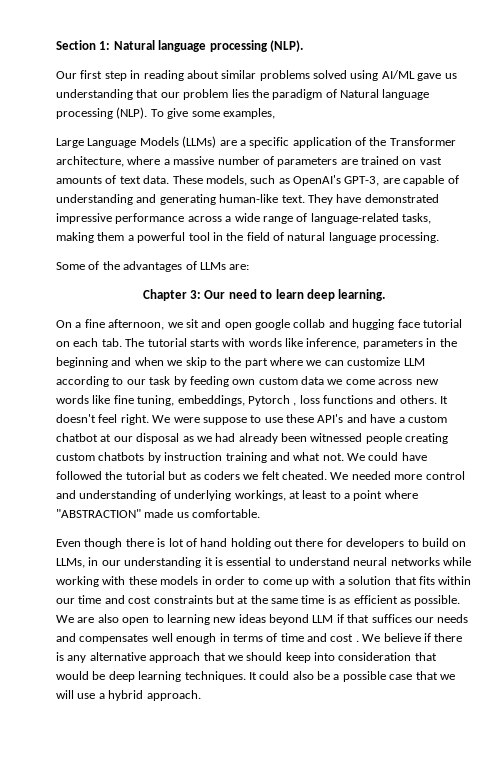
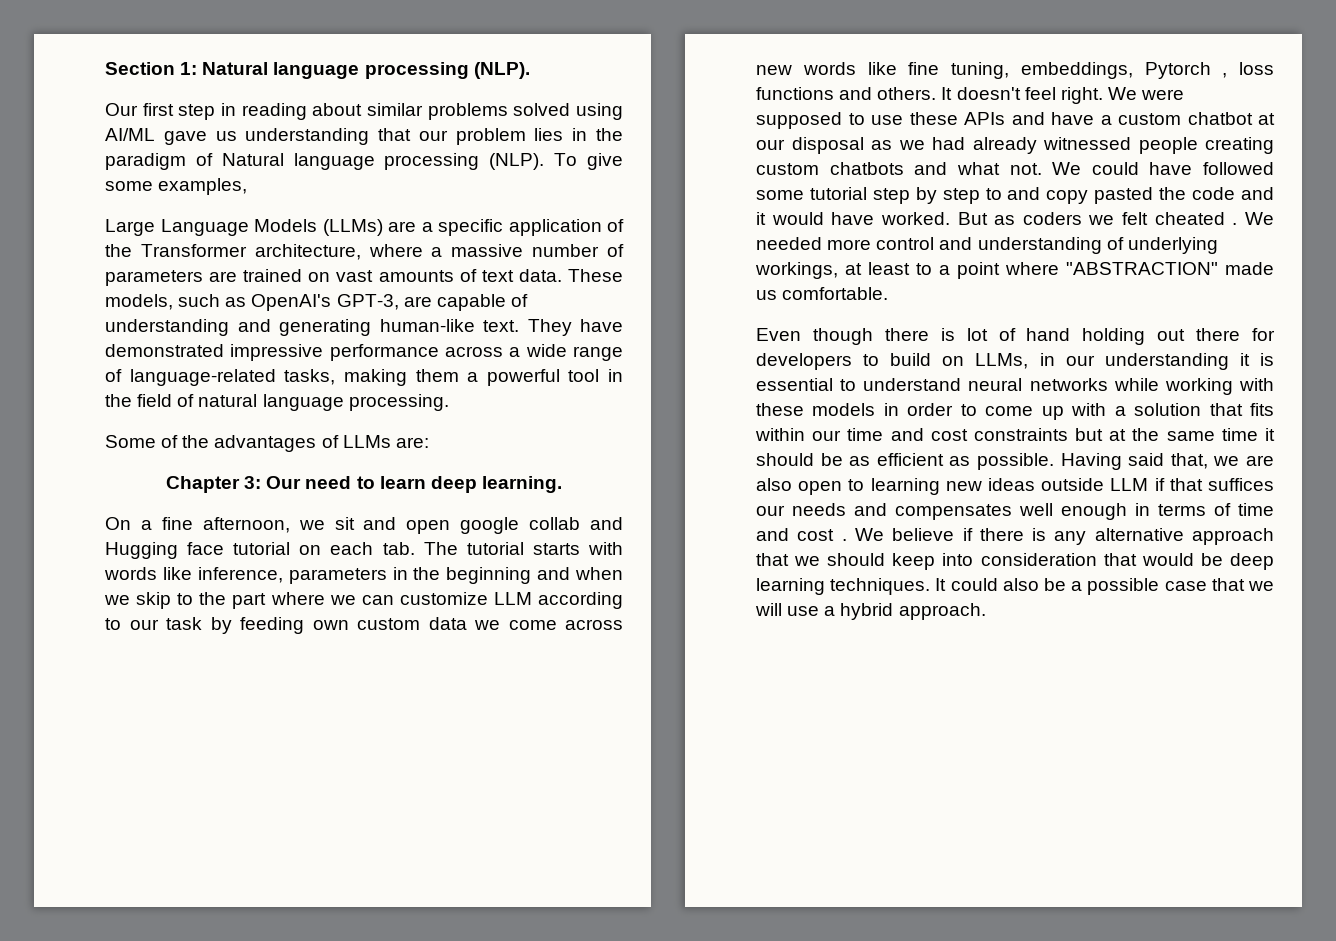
- Our first step in reading about similar problems solved using AI/ML gave us understanding that our problem lies the paradigm of Natural language processing (NLP).
+ Our first step in reading about similar problems solved using AI/ML gave us understanding that our problem lies in the paradigm of Natural language processing (NLP).
- On a fine afternoon, we sit and open google collab and hugging face tutorial on each tab. The tutorial starts with words like inference, parameters in the beginning and when we skip to the part where we can customize LLM according to our task by feeding own custom data we come across new words like fine tuning, embeddings, Pytorch , loss functions and others.
+ On a fine afternoon, we sit and open google collab and Hugging face tutorial on each tab. The tutorial starts with words like inference, parameters in the beginning and when we skip to the part where we can customize LLM according to our task by feeding own custom data we come across new words like fine tuning, embeddings, Pytorch , loss functions and others.
- We were suppose to use these API's and have a custom chatbot at our disposal as we had already been witnessed people creating custom chatbots by instruction training and what not.
+ We were supposed to use these APIs and have a custom chatbot at our disposal as we had already witnessed people creating custom chatbots and what not.
- We could have followed the tutorial but as coders we felt cheated.
+ We could have followed some tutorial step by step to and copy pasted the code and it would have worked. But as coders we felt cheated .
- Even though there is lot of hand holding out there for developers to build on LLMs, in our understanding it is essential to understand neural networks while working with these models in order to come up with a solution that fits within our time and cost constraints but at the same time is as efficient as possible.
+ Even though there is lot of hand holding out there for developers to build on LLMs, in our understanding it is essential to understand neural networks while working with these models in order to come up with a solution that fits within our time and cost constraints but at the same time it should be as efficient as possible.
- We are also open to learning new ideas beyond LLM if that suffices our needs and compensates well enough in terms of time and cost .
+ Having said that, we are also open to learning new ideas outside LLM if that suffices our needs and compensates well enough in terms of time and cost .

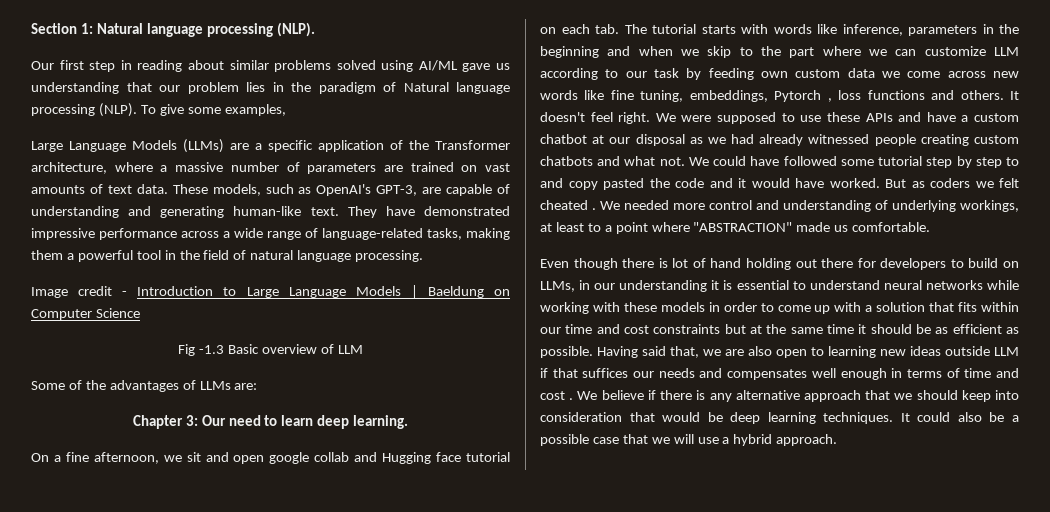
+ Image credit - Introduction to Large Language Models | Baeldung on Computer Science
+ Fig -1.3 Basic overview of LLM

